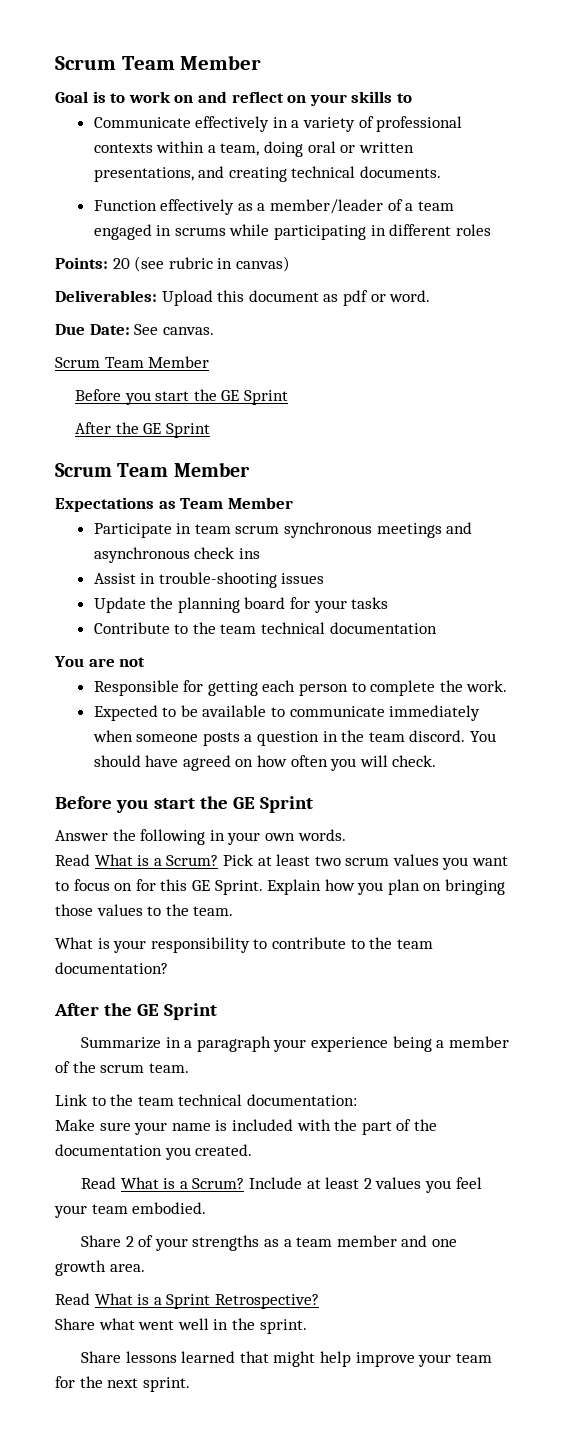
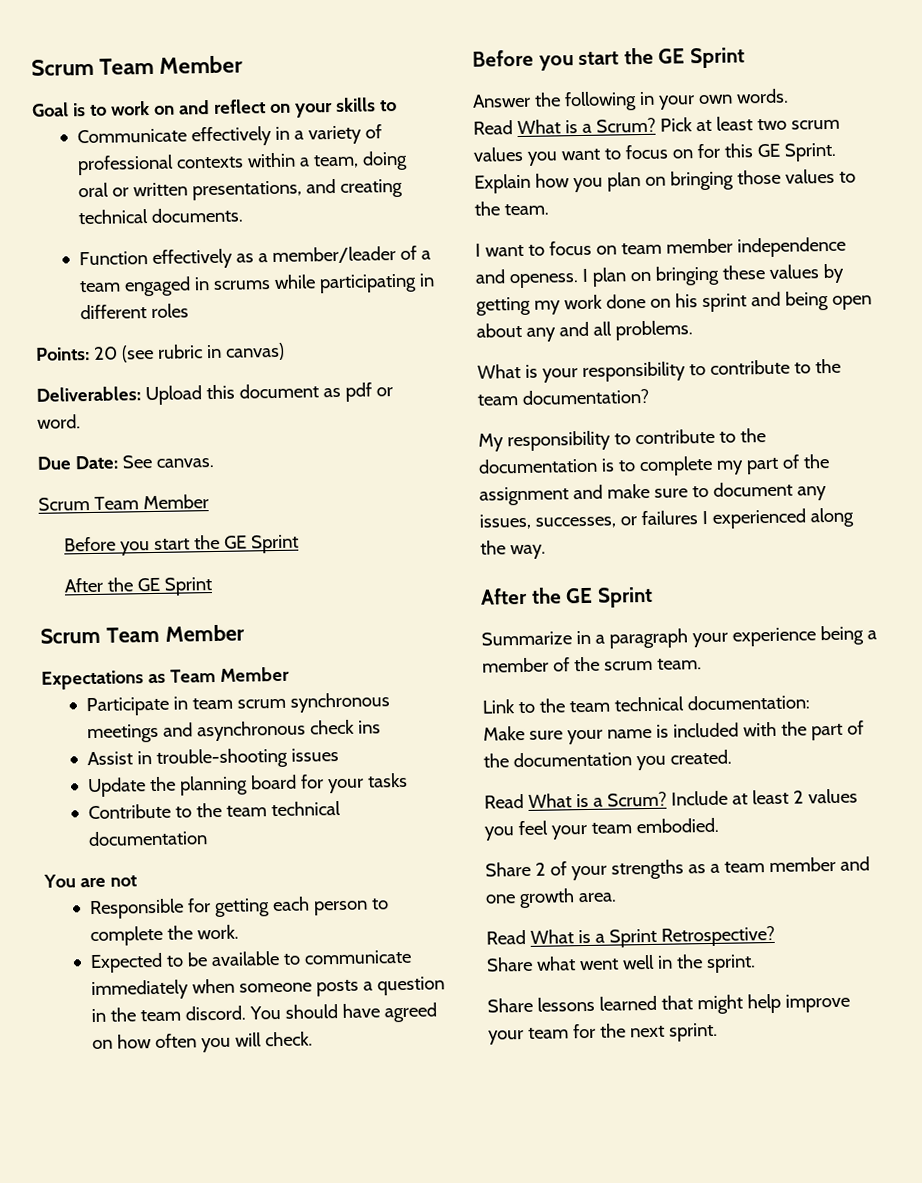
+ I want to focus on team member independence and openess. I plan on bringing these values by getting my work done on his sprint and being open about any and all problems.
+ My responsibility to contribute to the documentation is to complete my part of the assignment and make sure to document any issues, successes, or failures I experienced along the way.

